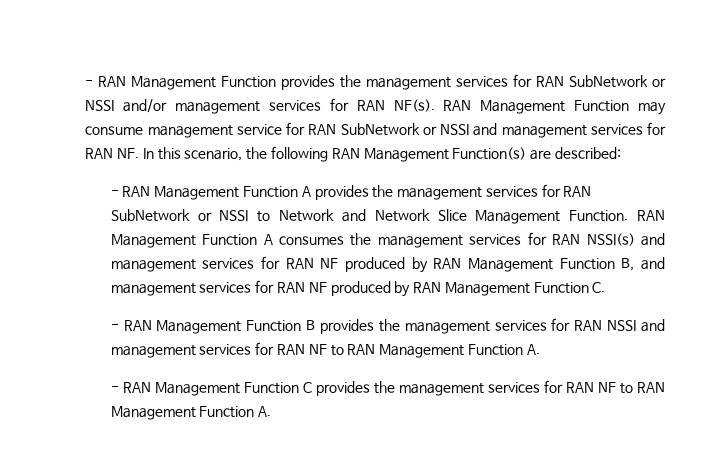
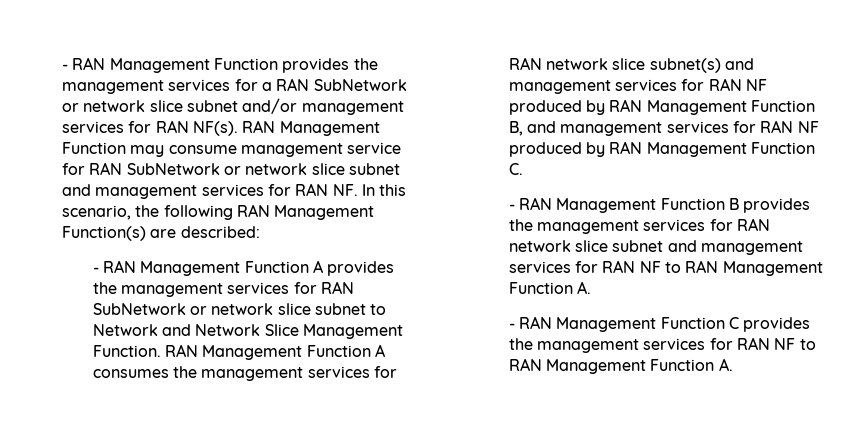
- - RAN Management Function provides the management services for RAN SubNetwork or NSSI and/or management services for RAN NF(s).
+ - RAN Management Function provides the management services for a RAN SubNetwork or network slice subnet and/or management services for RAN NF(s).
- RAN Management Function may consume management service for RAN SubNetwork or NSSI and management services for RAN NF. In this scenario, the following RAN Management Function(s) are described:
+ RAN Management Function may consume management service for RAN SubNetwork or network slice subnet and management services for RAN NF. In this scenario, the following RAN Management Function(s) are described:
- - RAN Management Function A provides the management services for RAN SubNetwork or NSSI to Network and Network Slice Management Function.
+ - RAN Management Function A provides the management services for RAN SubNetwork or network slice subnet to Network and Network Slice Management Function.
- RAN Management Function A consumes the management services for RAN NSSI(s) and management services for RAN NF produced by RAN Management Function B, and management services for RAN NF produced by RAN Management Function C.
+ RAN Management Function A consumes the management services for RAN network slice subnet(s) and management services for RAN NF produced by RAN Management Function B, and management services for RAN NF produced by RAN Management Function C.
- - RAN Management Function B provides the management services for RAN NSSI and management services for RAN NF to RAN Management Function A.
+ - RAN Management Function B provides the management services for RAN network slice subnet and management services for RAN NF to RAN Management Function A.

